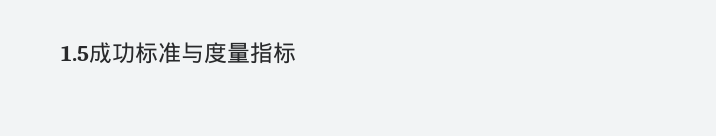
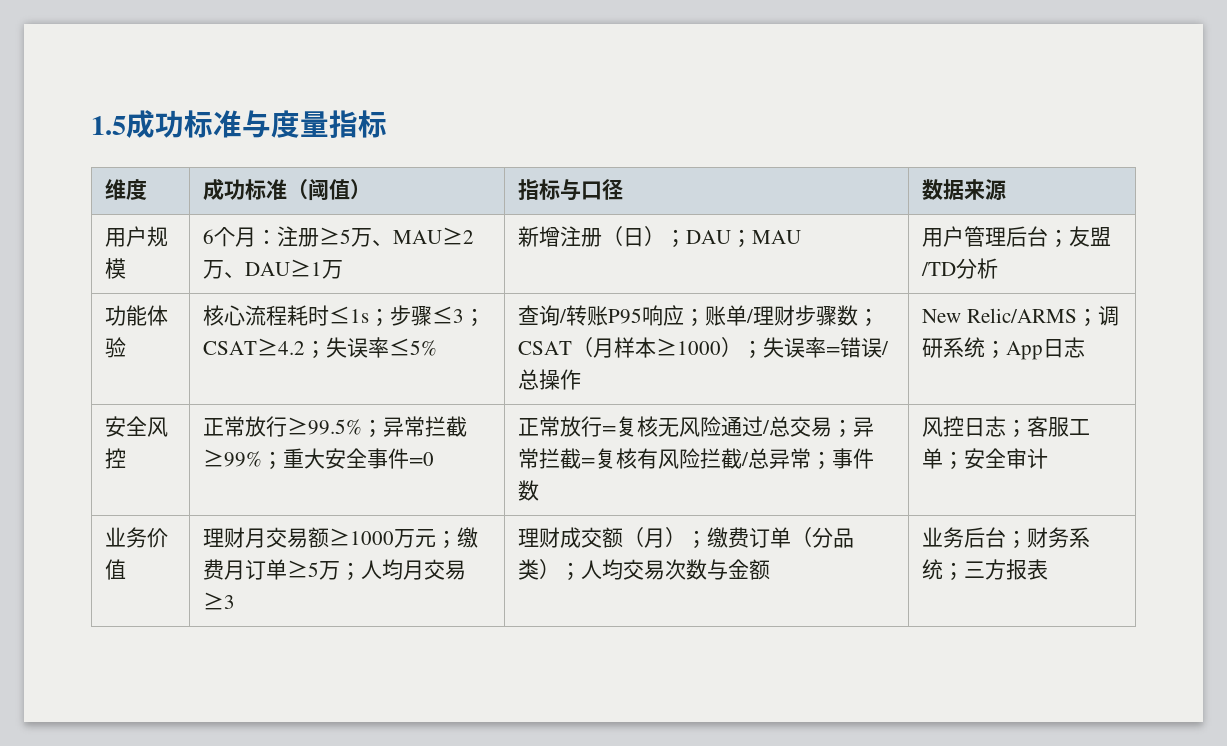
+ 维度 | 成功标准（阈值） | 指标与口径 | 数据来源
+ 用户规模 | 6个月：注册≥5万、MAU≥2万、DAU≥1万 | 新增注册（日）；DAU；MAU | 用户管理后台；友盟/TD分析
+ 功能体验 | 核心流程耗时≤1s；步骤≤3；CSAT≥4.2；失误率≤5% | 查询/转账P95响应；账单/理财步骤数；CSAT（月样本≥1000）；失误率=错误/总操作 | New Relic/ARMS；调研系统；App日志
+ 安全风控 | 正常放行≥99.5%；异常拦截≥99%；重大安全事件=0 | 正常放行=复核无风险通过/总交易；异常拦截=复核有风险拦截/总异常；事件数 | 风控日志；客服工单；安全审计
+ 业务价值 | 理财月交易额≥1000万元；缴费月订单≥5万；人均月交易≥3 | 理财成交额（月）；缴费订单（分品类）；人均交易次数与金额 | 业务后台；财务系统；三方报表

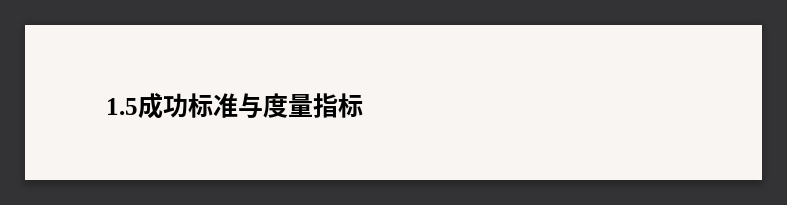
- 维度 | 成功标准（阈值） | 指标与口径 | 数据来源
- 用户规模 | 6个月：注册≥5万、MAU≥2万、DAU≥1万 | 新增注册（日）；DAU；MAU | 用户管理后台；友盟/TD分析
- 功能体验 | 核心流程耗时≤1s；步骤≤3；CSAT≥4.2；失误率≤5% | 查询/转账P95响应；账单/理财步骤数；CSAT（月样本≥1000）；失误率=错误/总操作 | New Relic/ARMS；调研系统；App日志
- 安全风控 | 正常放行≥99.5%；异常拦截≥99%；重大安全事件=0 | 正常放行=复核无风险通过/总交易；异常拦截=复核有风险拦截/总异常；事件数 | 风控日志；客服工单；安全审计
- 业务价值 | 理财月交易额≥1000万元；缴费月订单≥5万；人均月交易≥3 | 理财成交额（月）；缴费订单（分品类）；人均交易次数与金额 | 业务后台；财务系统；三方报表

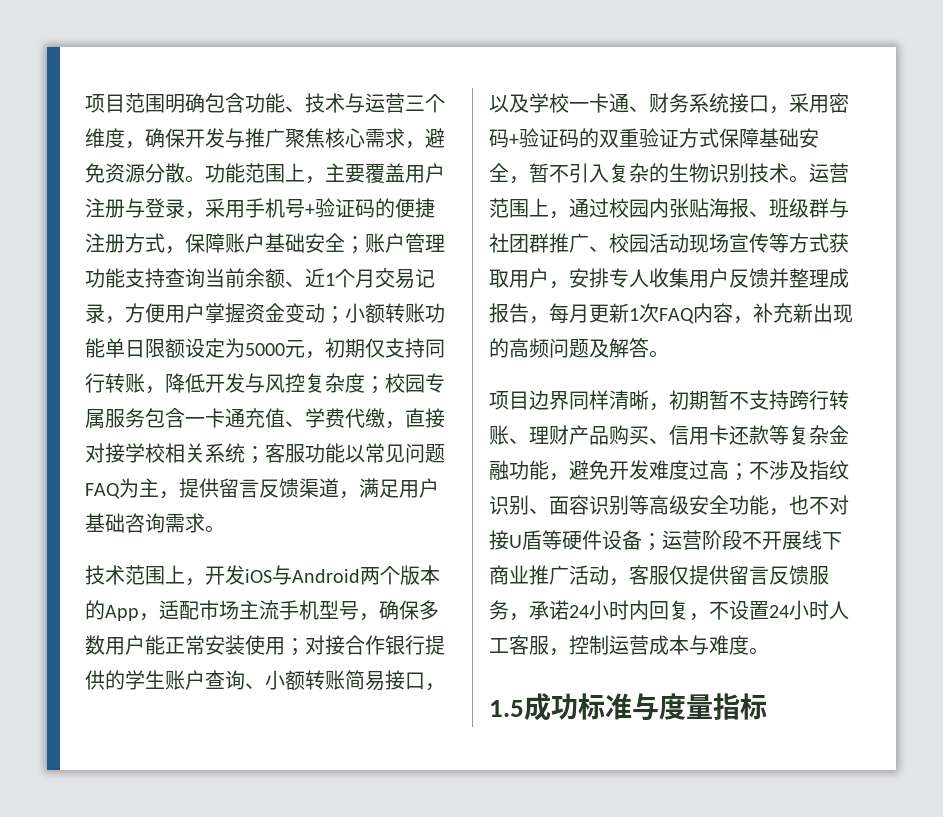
+ 项目范围明确包含功能、技术与运营三个维度，确保开发与推广聚焦核心需求，避免资源分散。功能范围上，主要覆盖用户注册与登录，采用手机号+验证码的便捷注册方式，保障账户基础安全；账户管理功能支持查询当前余额、近1个月交易记录，方便用户掌握资金变动；小额转账功能单日限额设定为5000元，初期仅支持同行转账，降低开发与风控复杂度；校园专属服务包含一卡通充值、学费代缴，直接对接学校相关系统；客服功能以常见问题FAQ为主，提供留言反馈渠道，满足用户基础咨询需求。
+ 技术范围上，开发iOS与Android两个版本的App，适配市场主流手机型号，确保多数用户能正常安装使用；对接合作银行提供的学生账户查询、小额转账简易接口，以及学校一卡通、财务系统接口，采用密码+验证码的双重验证方式保障基础安全，暂不引入复杂的生物识别技术。运营范围上，通过校园内张贴海报、班级群与社团群推广、校园活动现场宣传等方式获取用户，安排专人收集用户反馈并整理成报告，每月更新1次FAQ内容，补充新出现的高频问题及解答。
+ 项目边界同样清晰，初期暂不支持跨行转账、理财产品购买、信用卡还款等复杂金融功能，避免开发难度过高；不涉及指纹识别、面容识别等高级安全功能，也不对接U盾等硬件设备；运营阶段不开展线下商业推广活动，客服仅提供留言反馈服务，承诺24小时内回复，不设置24小时人工客服，控制运营成本与难度。

